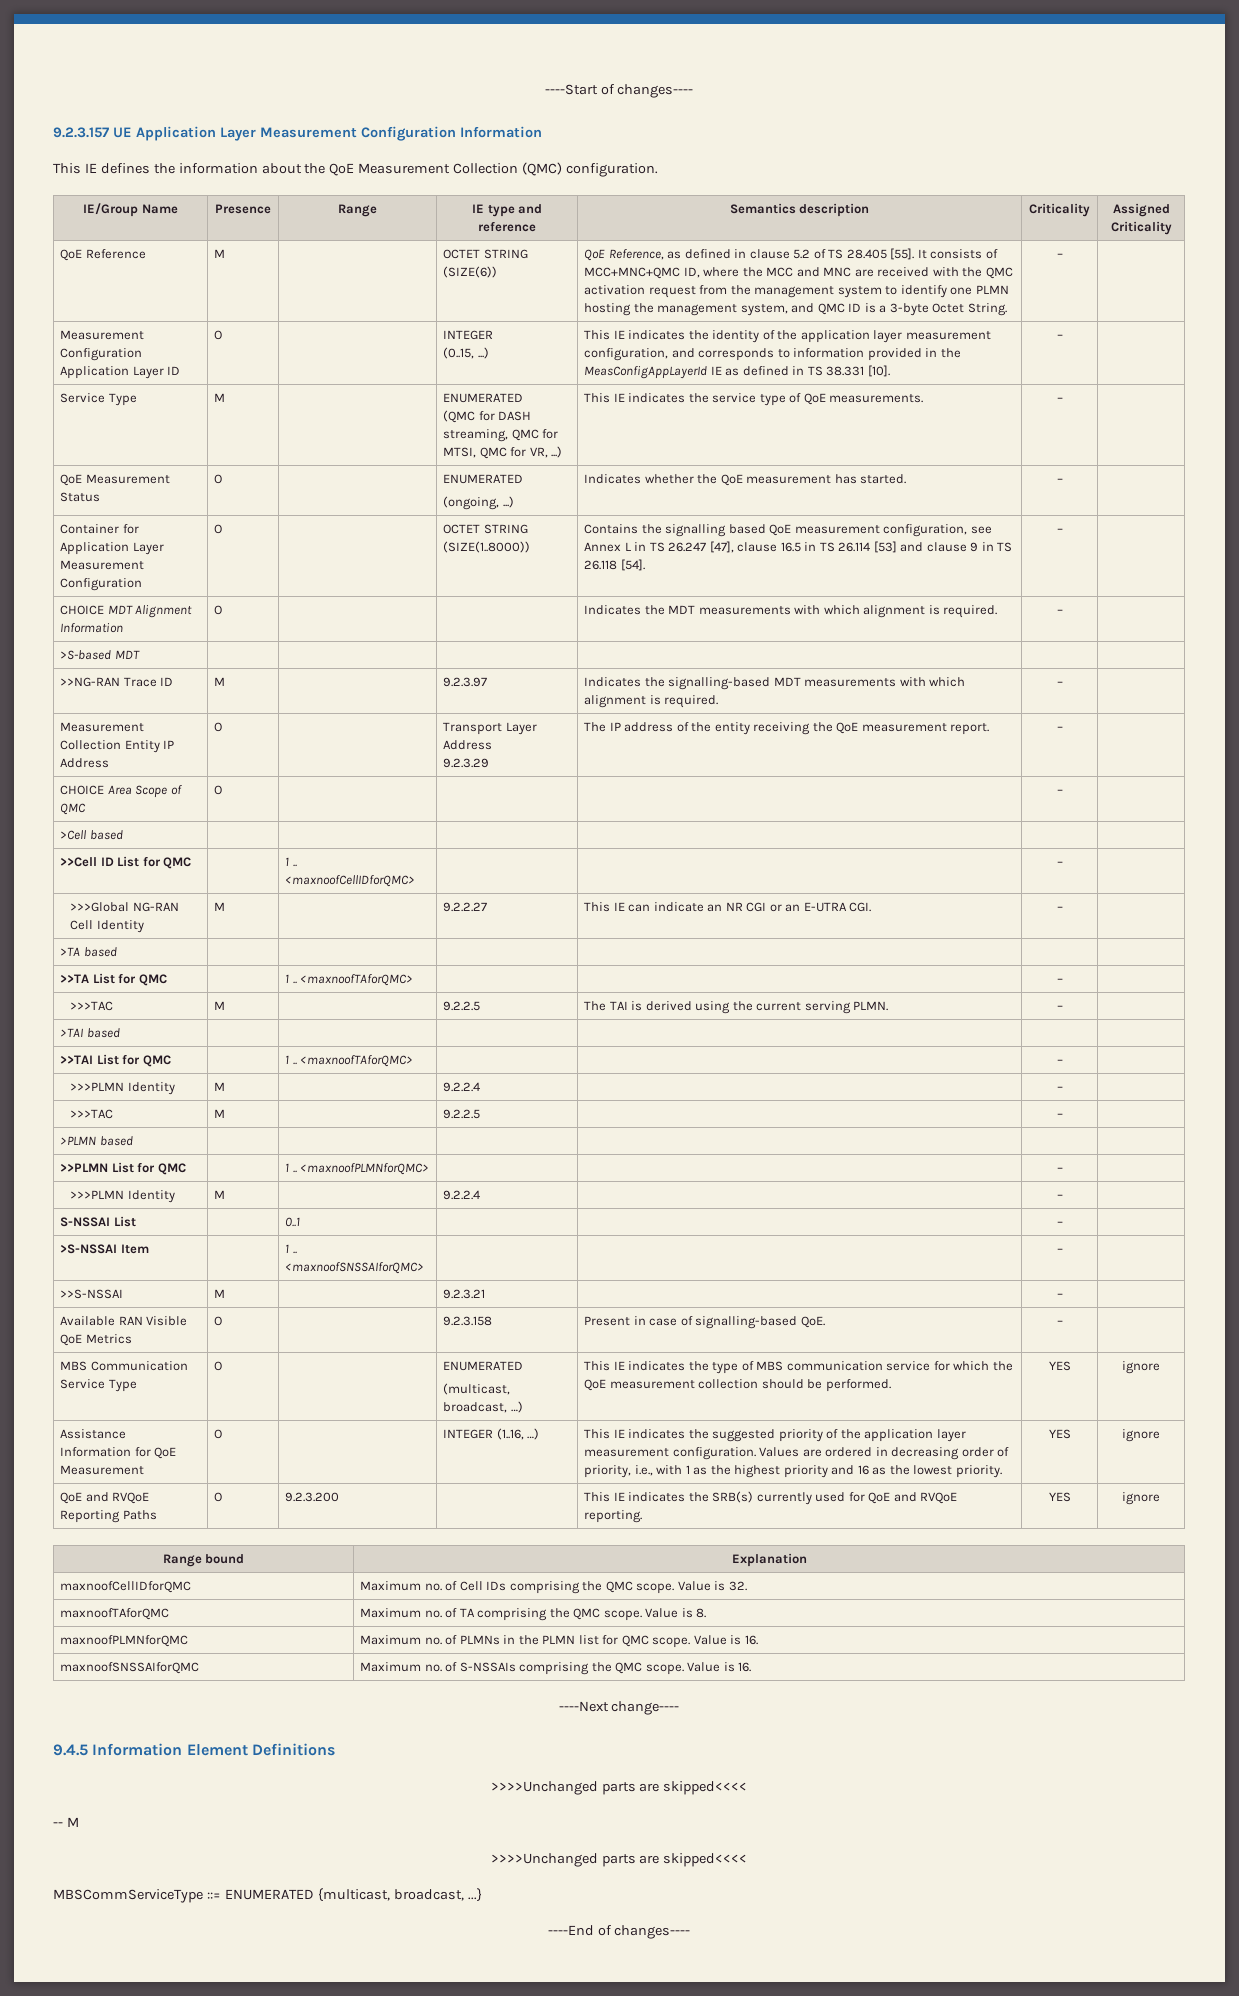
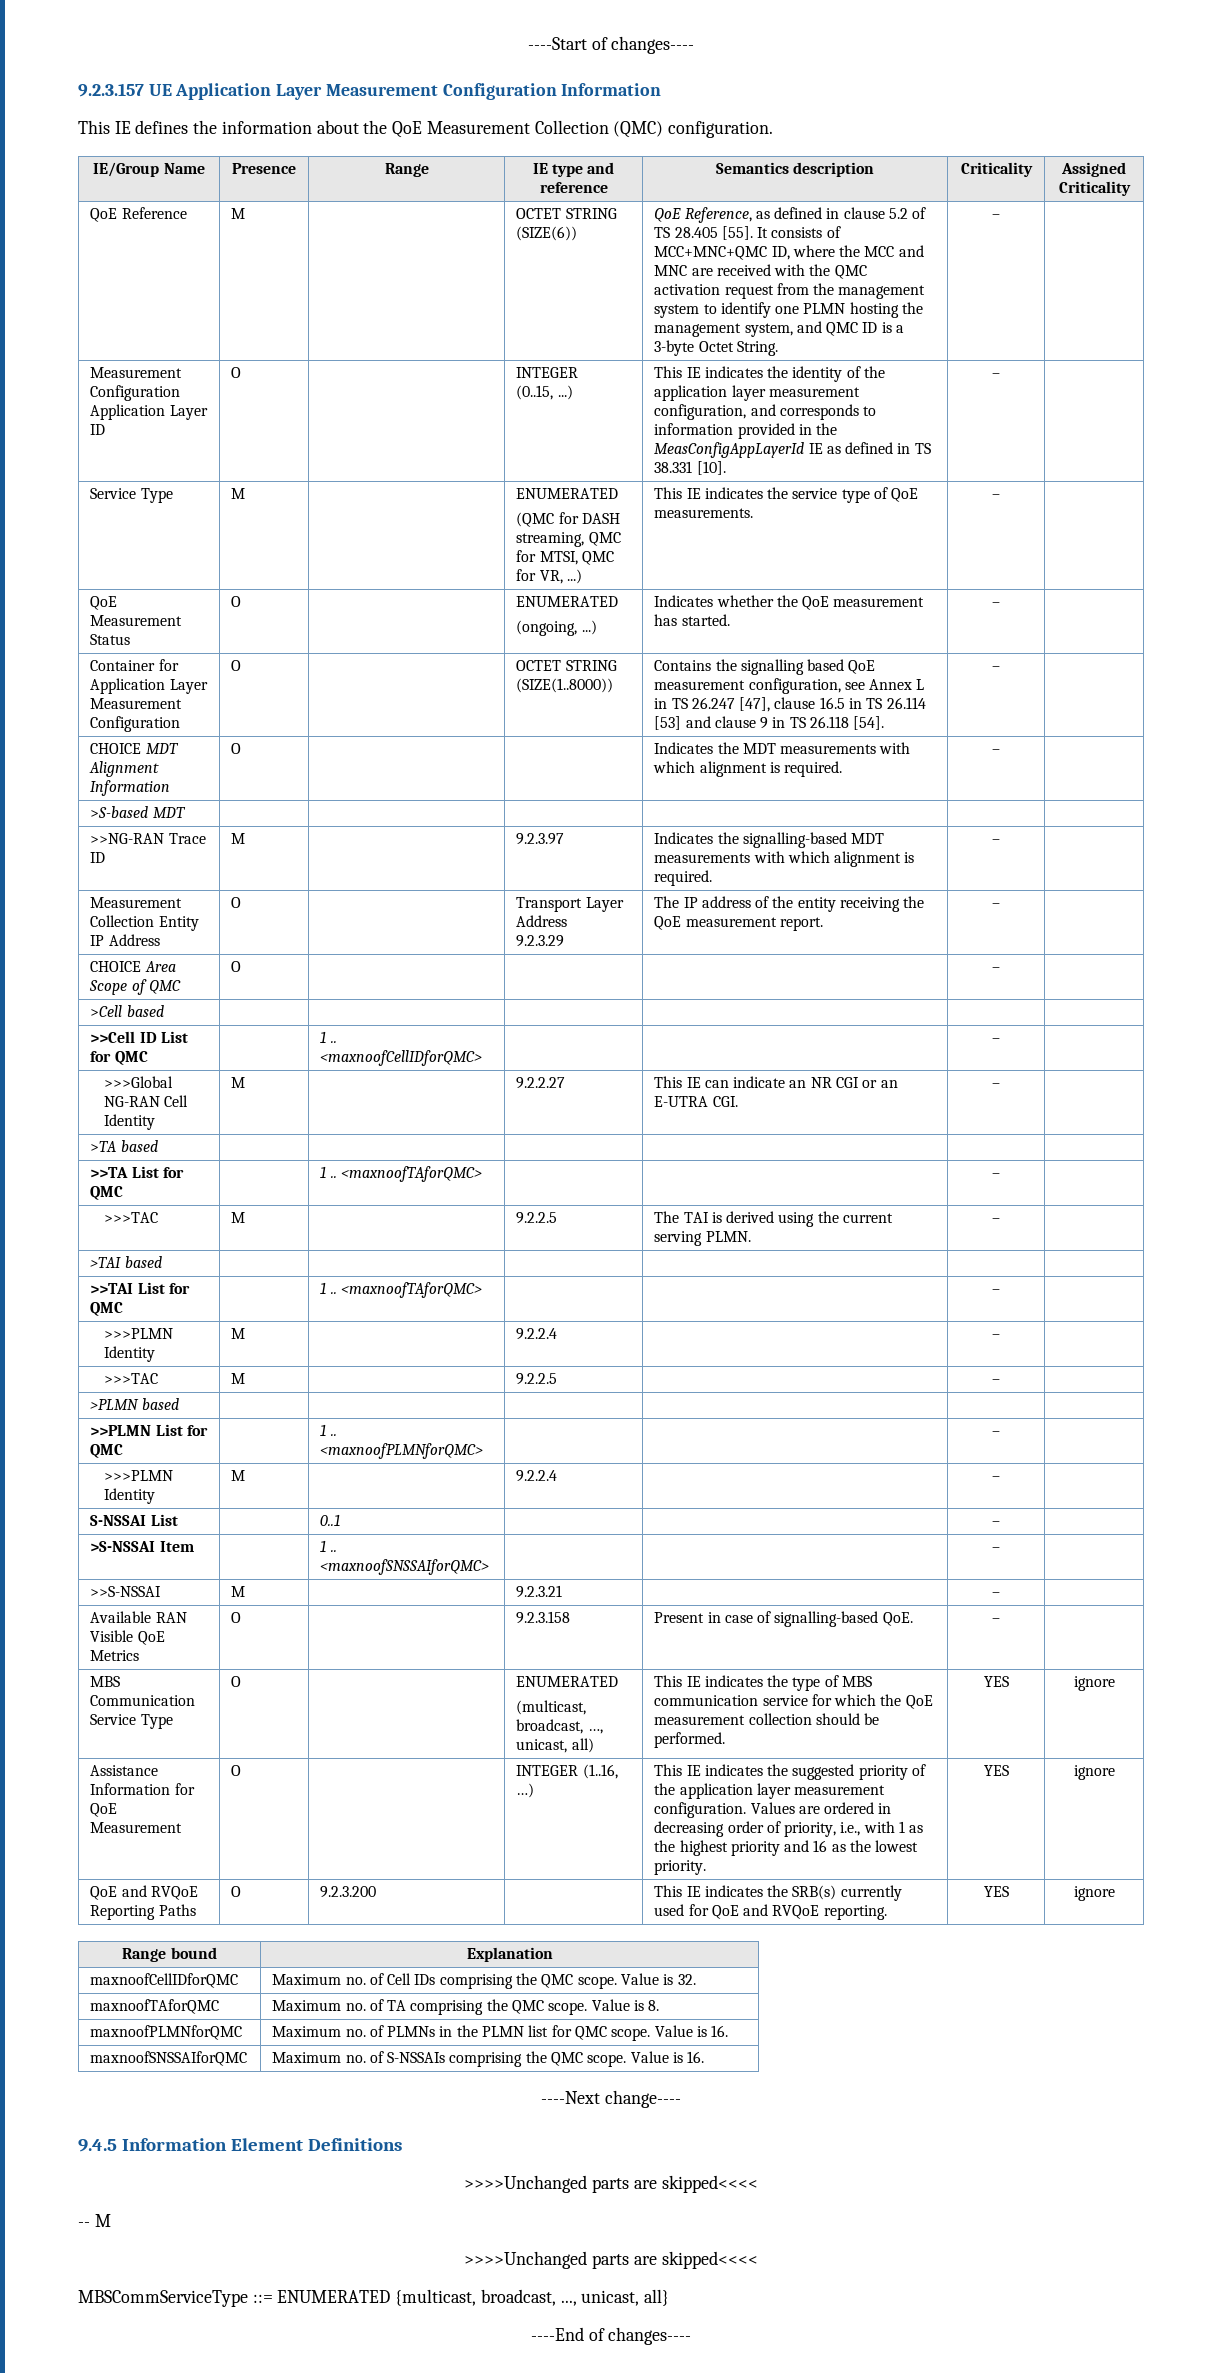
  MBS Communication Service Type | O | | ENUMERATED
- (multicast, broadcast, …) | This IE indicates the type of MBS communication service for which the QoE measurement collection should be performed. | YES | ignore
+ (multicast, broadcast, …, unicast, all) | This IE indicates the type of MBS communication service for which the QoE measurement collection should be performed. | YES | ignore
- MBSCommServiceType ::= ENUMERATED {multicast, broadcast, ...}
+ MBSCommServiceType ::= ENUMERATED {multicast, broadcast, ..., unicast, all}

